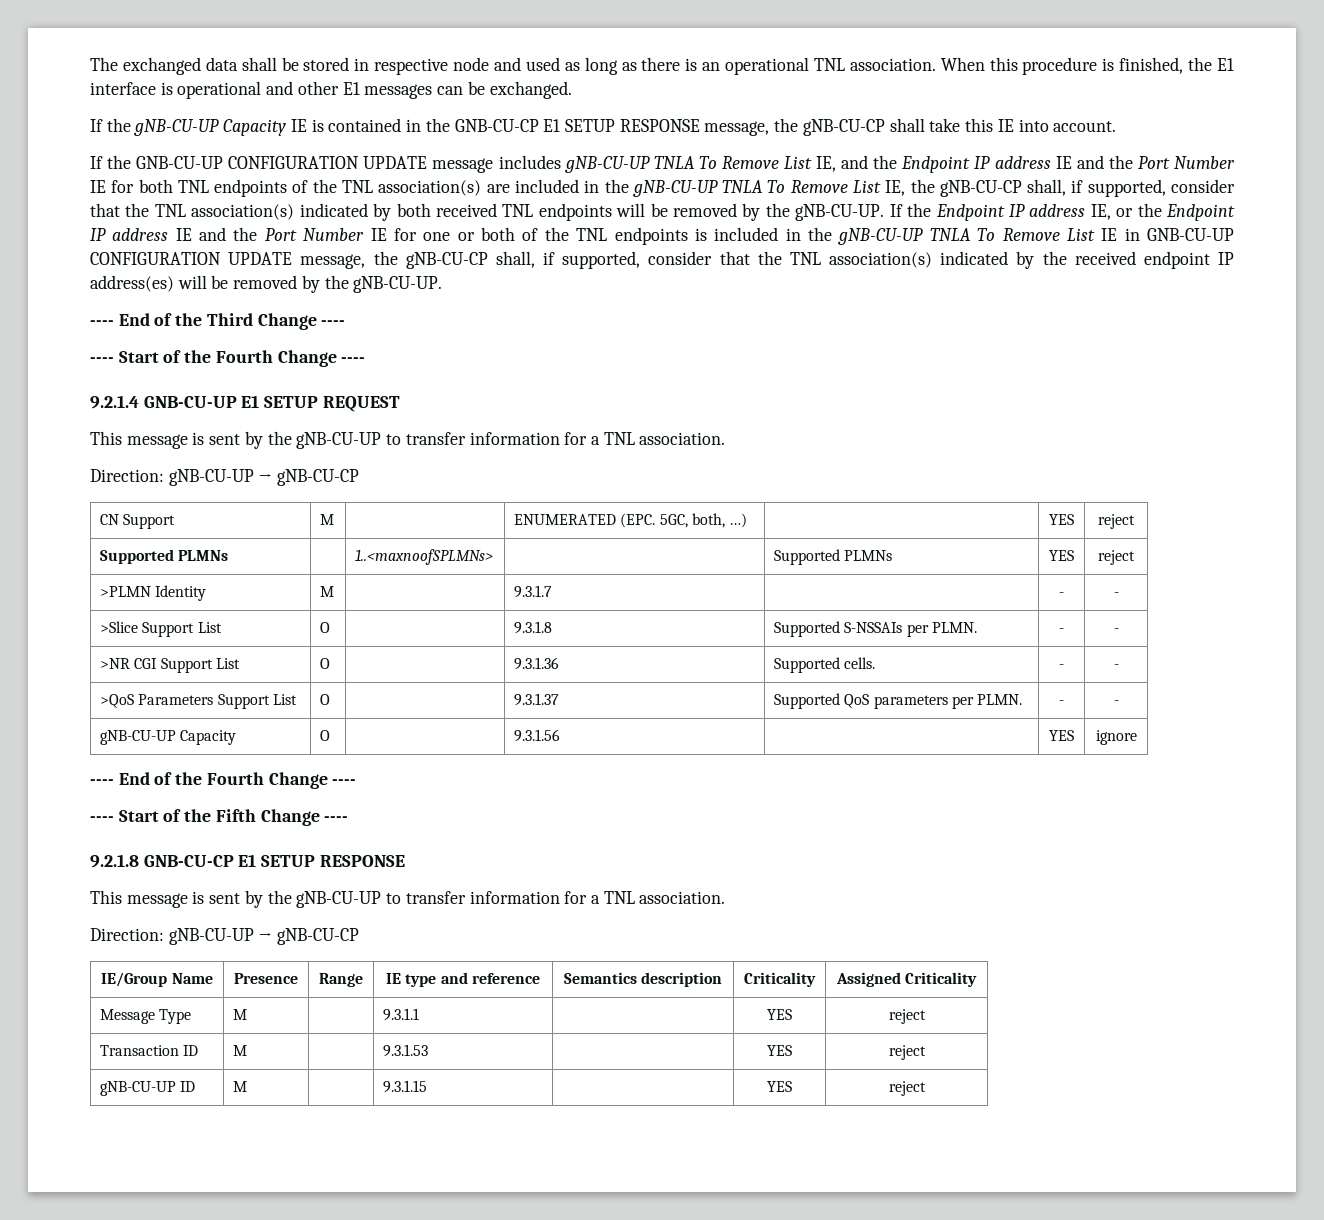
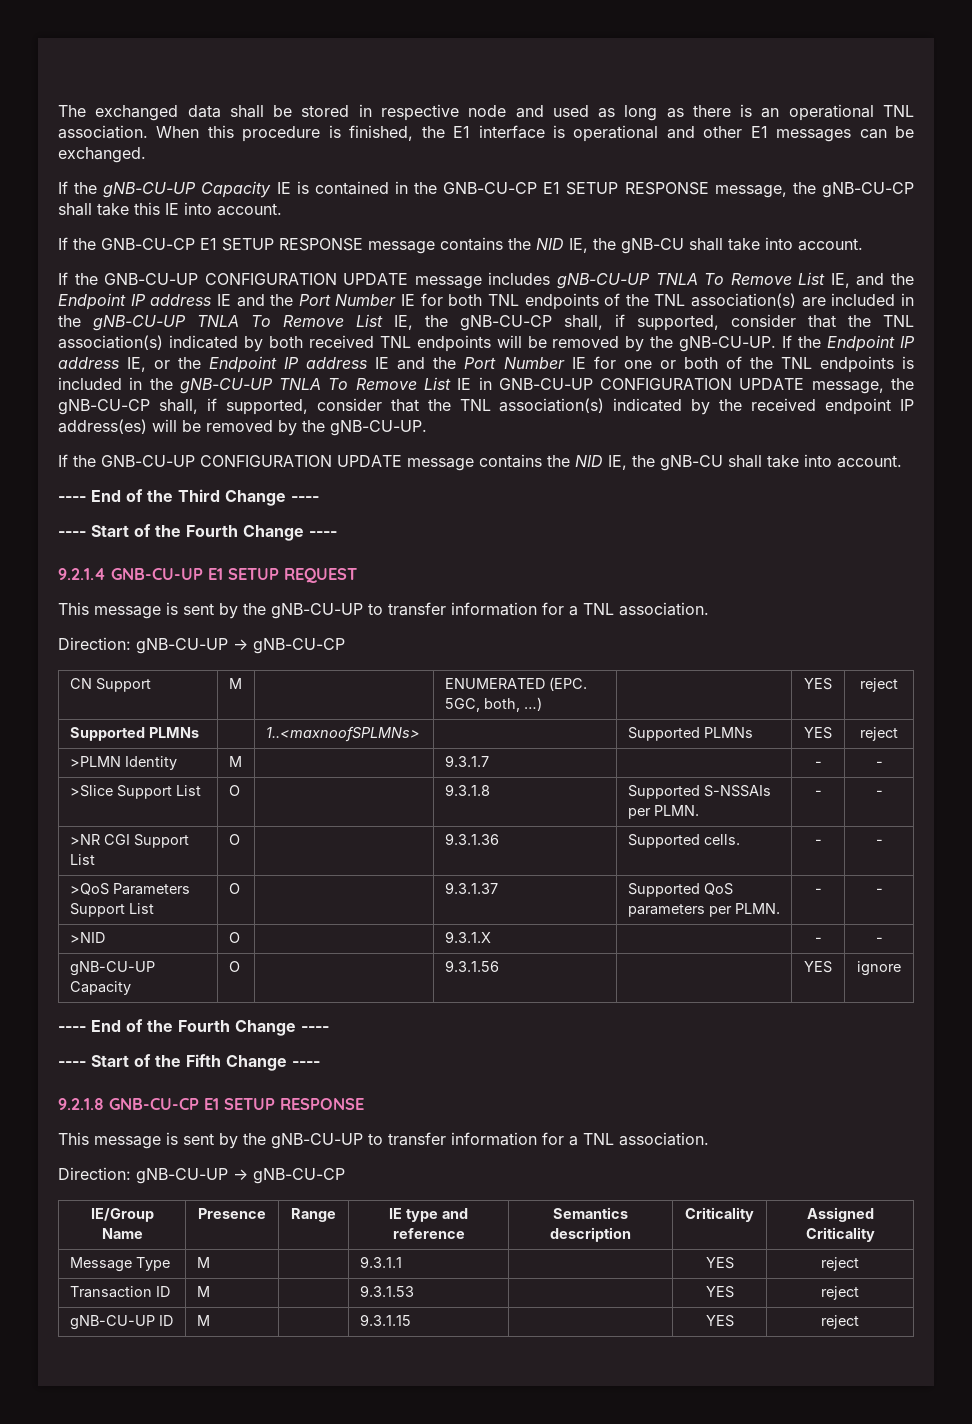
+ If the GNB-CU-CP E1 SETUP RESPONSE message contains the NID IE, the gNB-CU shall take into account.
+ If the GNB-CU-UP CONFIGURATION UPDATE message contains the NID IE, the gNB-CU shall take into account.
+ >NID | O | | 9.3.1.X | | - | -

